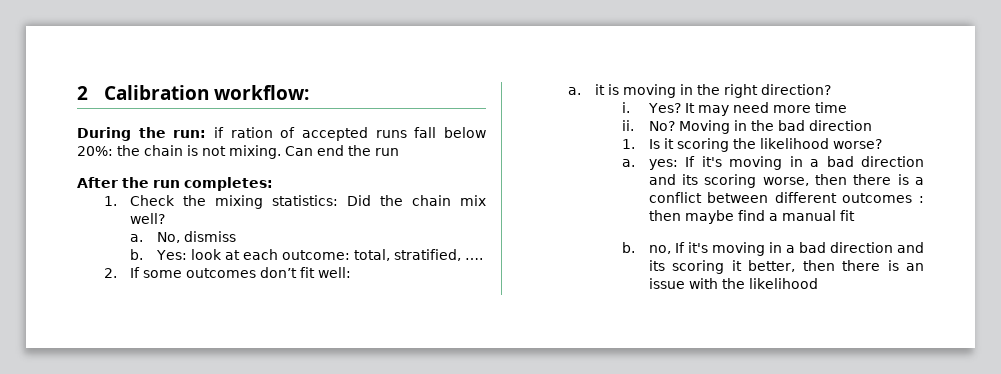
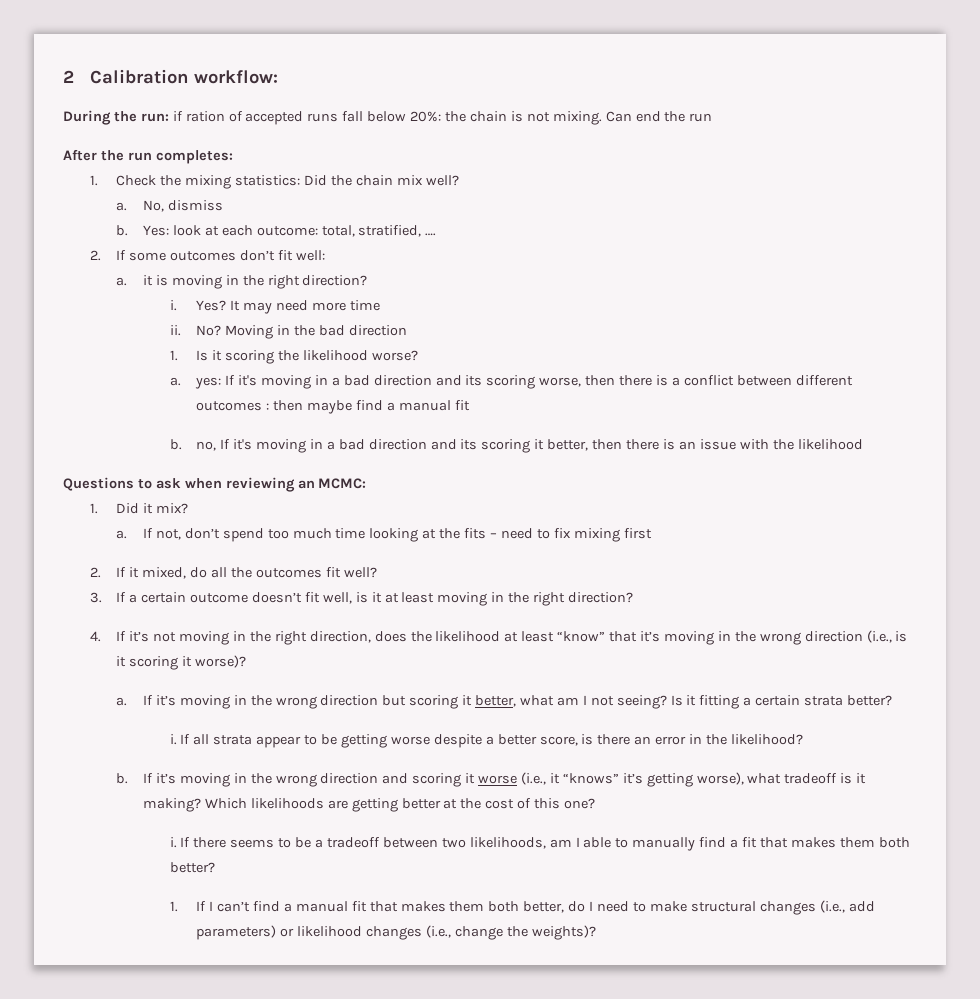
+ Questions to ask when reviewing an MCMC:
+ 1. Did it mix?
+ a. If not, don’t spend too much time looking at the fits – need to fix mixing first
+ 2. If it mixed, do all the outcomes fit well?
+ 3. If a certain outcome doesn’t fit well, is it at least moving in the right direction?
+ 4. If it’s not moving in the right direction, does the likelihood at least “know” that it’s moving in the wrong direction (i.e., is it scoring it worse)?
+ a. If it’s moving in the wrong direction but scoring it better, what am I not seeing? Is it fitting a certain strata better?
+ i. If all strata appear to be getting worse despite a better score, is there an error in the likelihood?
+ b. If it’s moving in the wrong direction and scoring it worse (i.e., it “knows” it’s getting worse), what tradeoff is it making? Which likelihoods are getting better at the cost of this one?
+ i. If there seems to be a tradeoff between two likelihoods, am I able to manually find a fit that makes them both better?
+ 1. If I can’t find a manual fit that makes them both better, do I need to make structural changes (i.e., add parameters) or likelihood changes (i.e., change the weights)?

